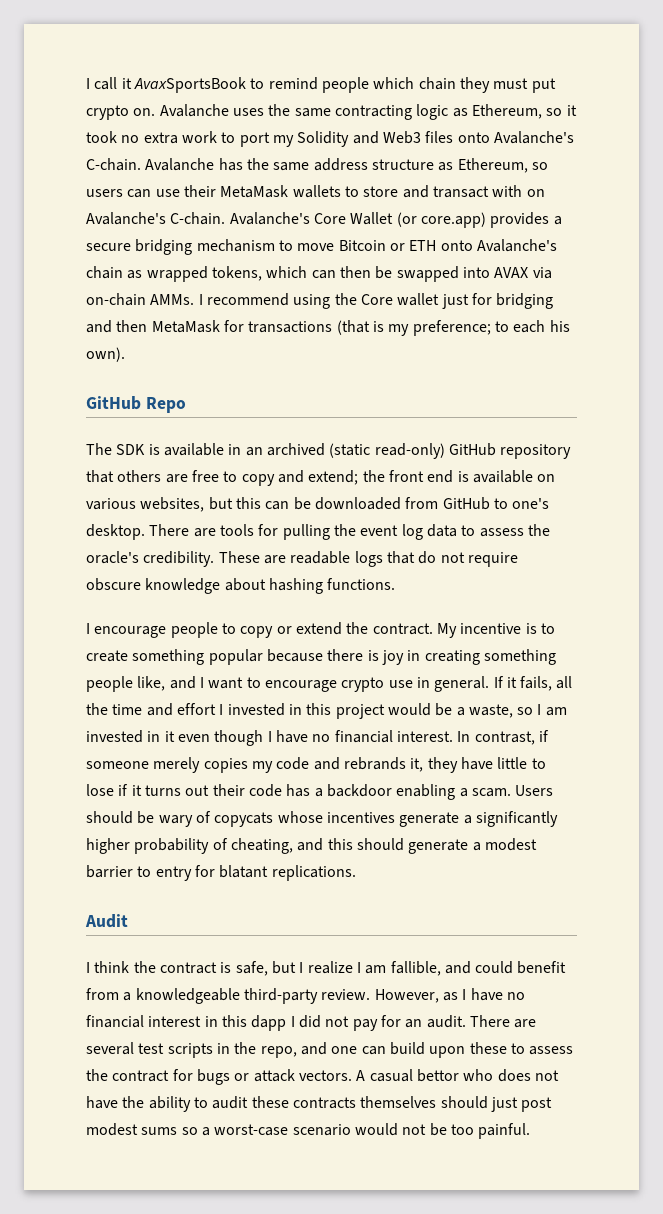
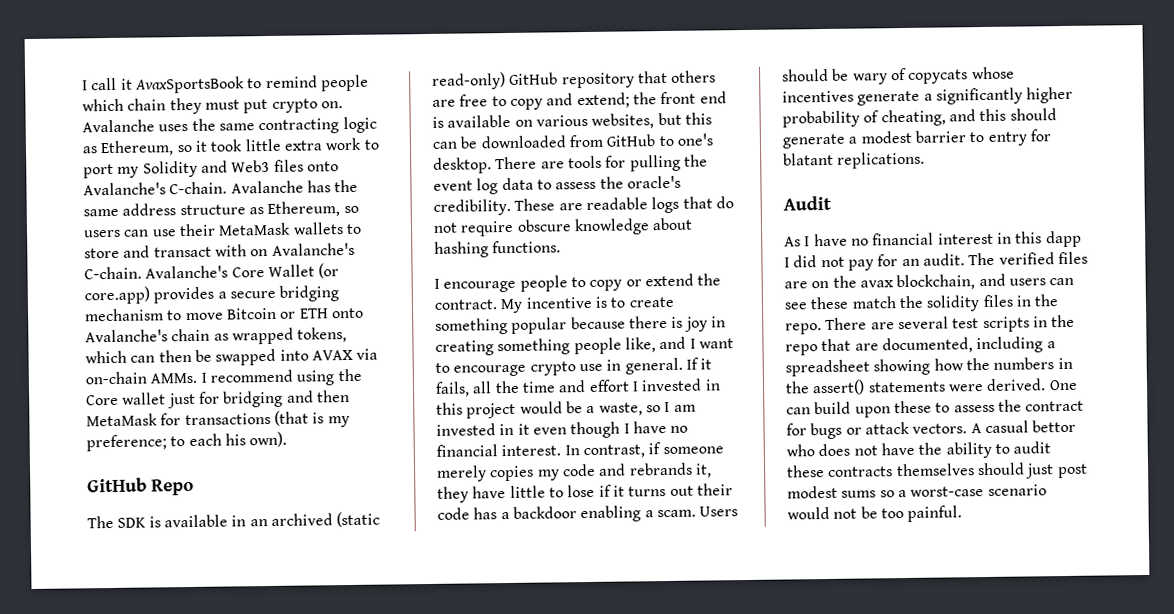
- Avalanche uses the same contracting logic as Ethereum, so it took no extra work to port my Solidity and Web3 files onto Avalanche's C-chain.
+ Avalanche uses the same contracting logic as Ethereum, so it took little extra work to port my Solidity and Web3 files onto Avalanche's C-chain.
- I think the contract is safe, but I realize I am fallible, and could benefit from a knowledgeable third-party review. However, as I have no financial interest in this dapp I did not pay for an audit.
+ As I have no financial interest in this dapp I did not pay for an audit.
+ The verified files are on the avax blockchain, and users can see these match the solidity files in the repo.
- There are several test scripts in the repo, and one can build upon these to assess the contract for bugs or attack vectors.
+ There are several test scripts in the repo that are documented, including a spreadsheet showing how the numbers in the assert() statements were derived. One can build upon these to assess the contract for bugs or attack vectors.

